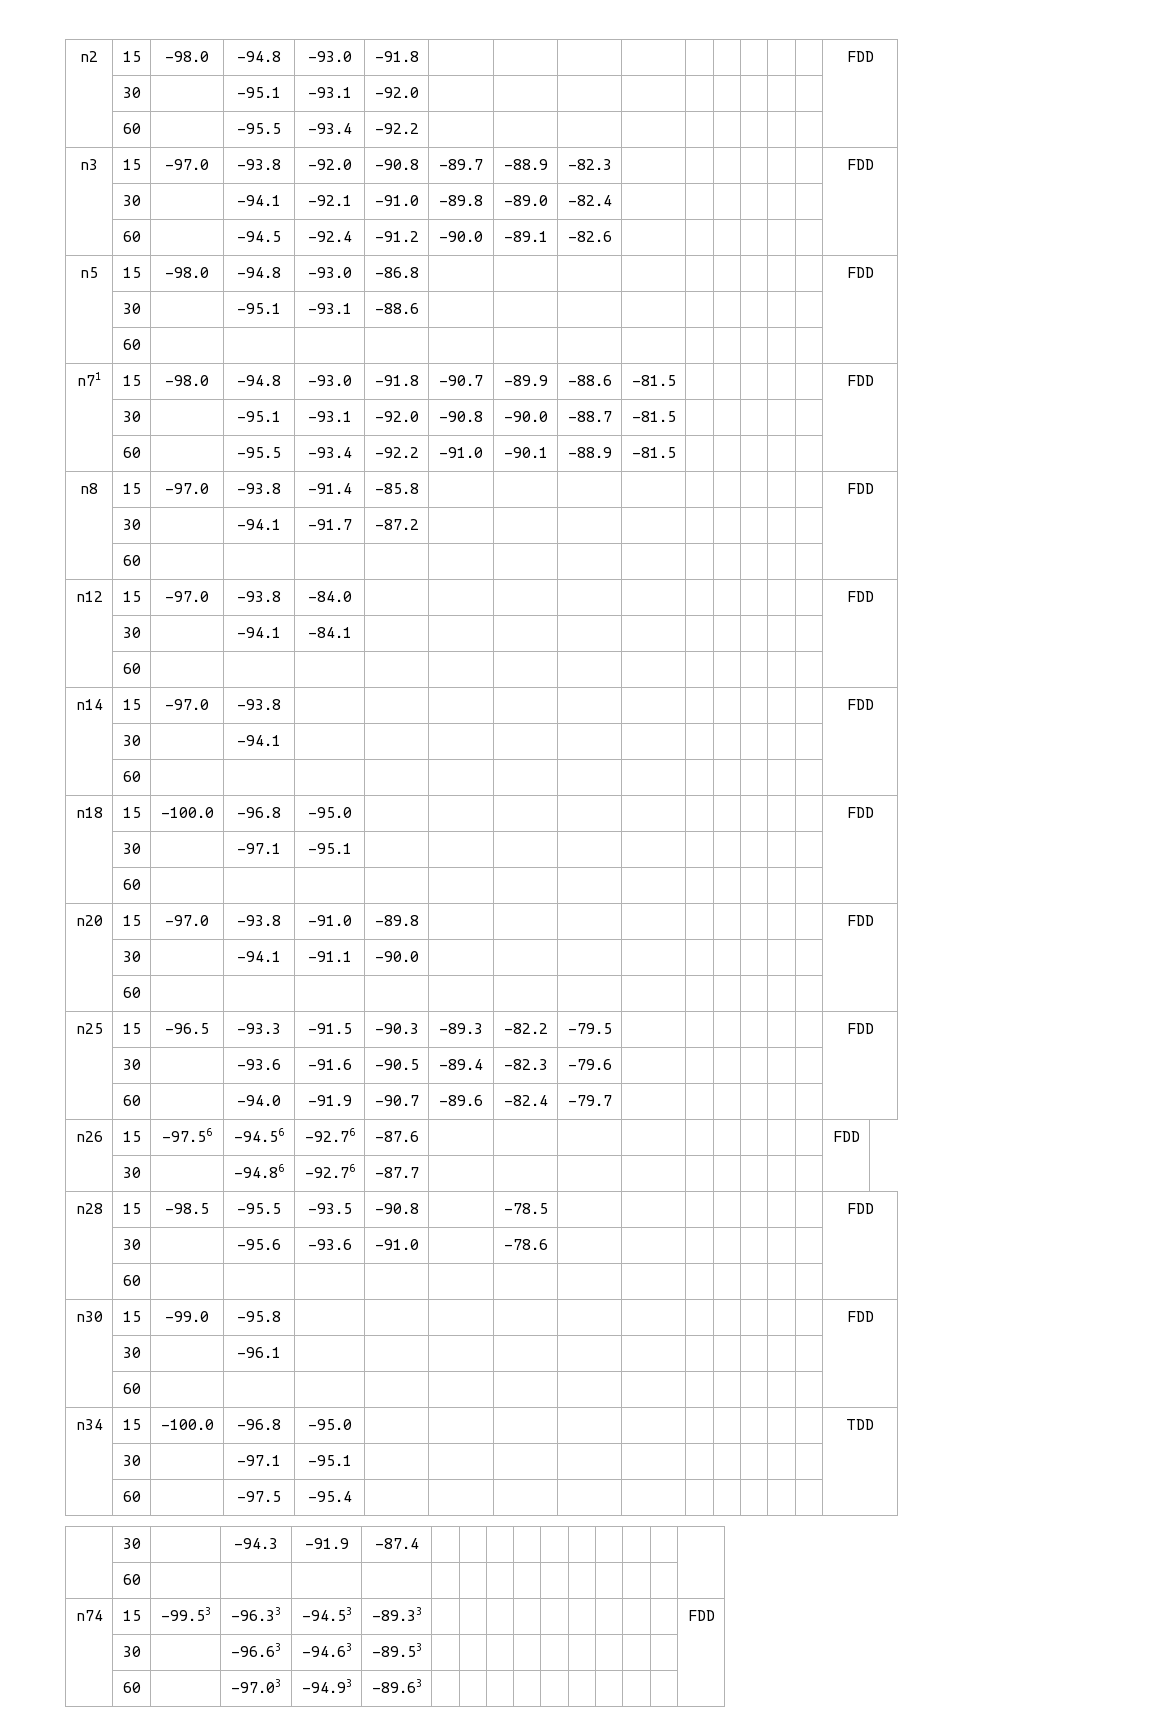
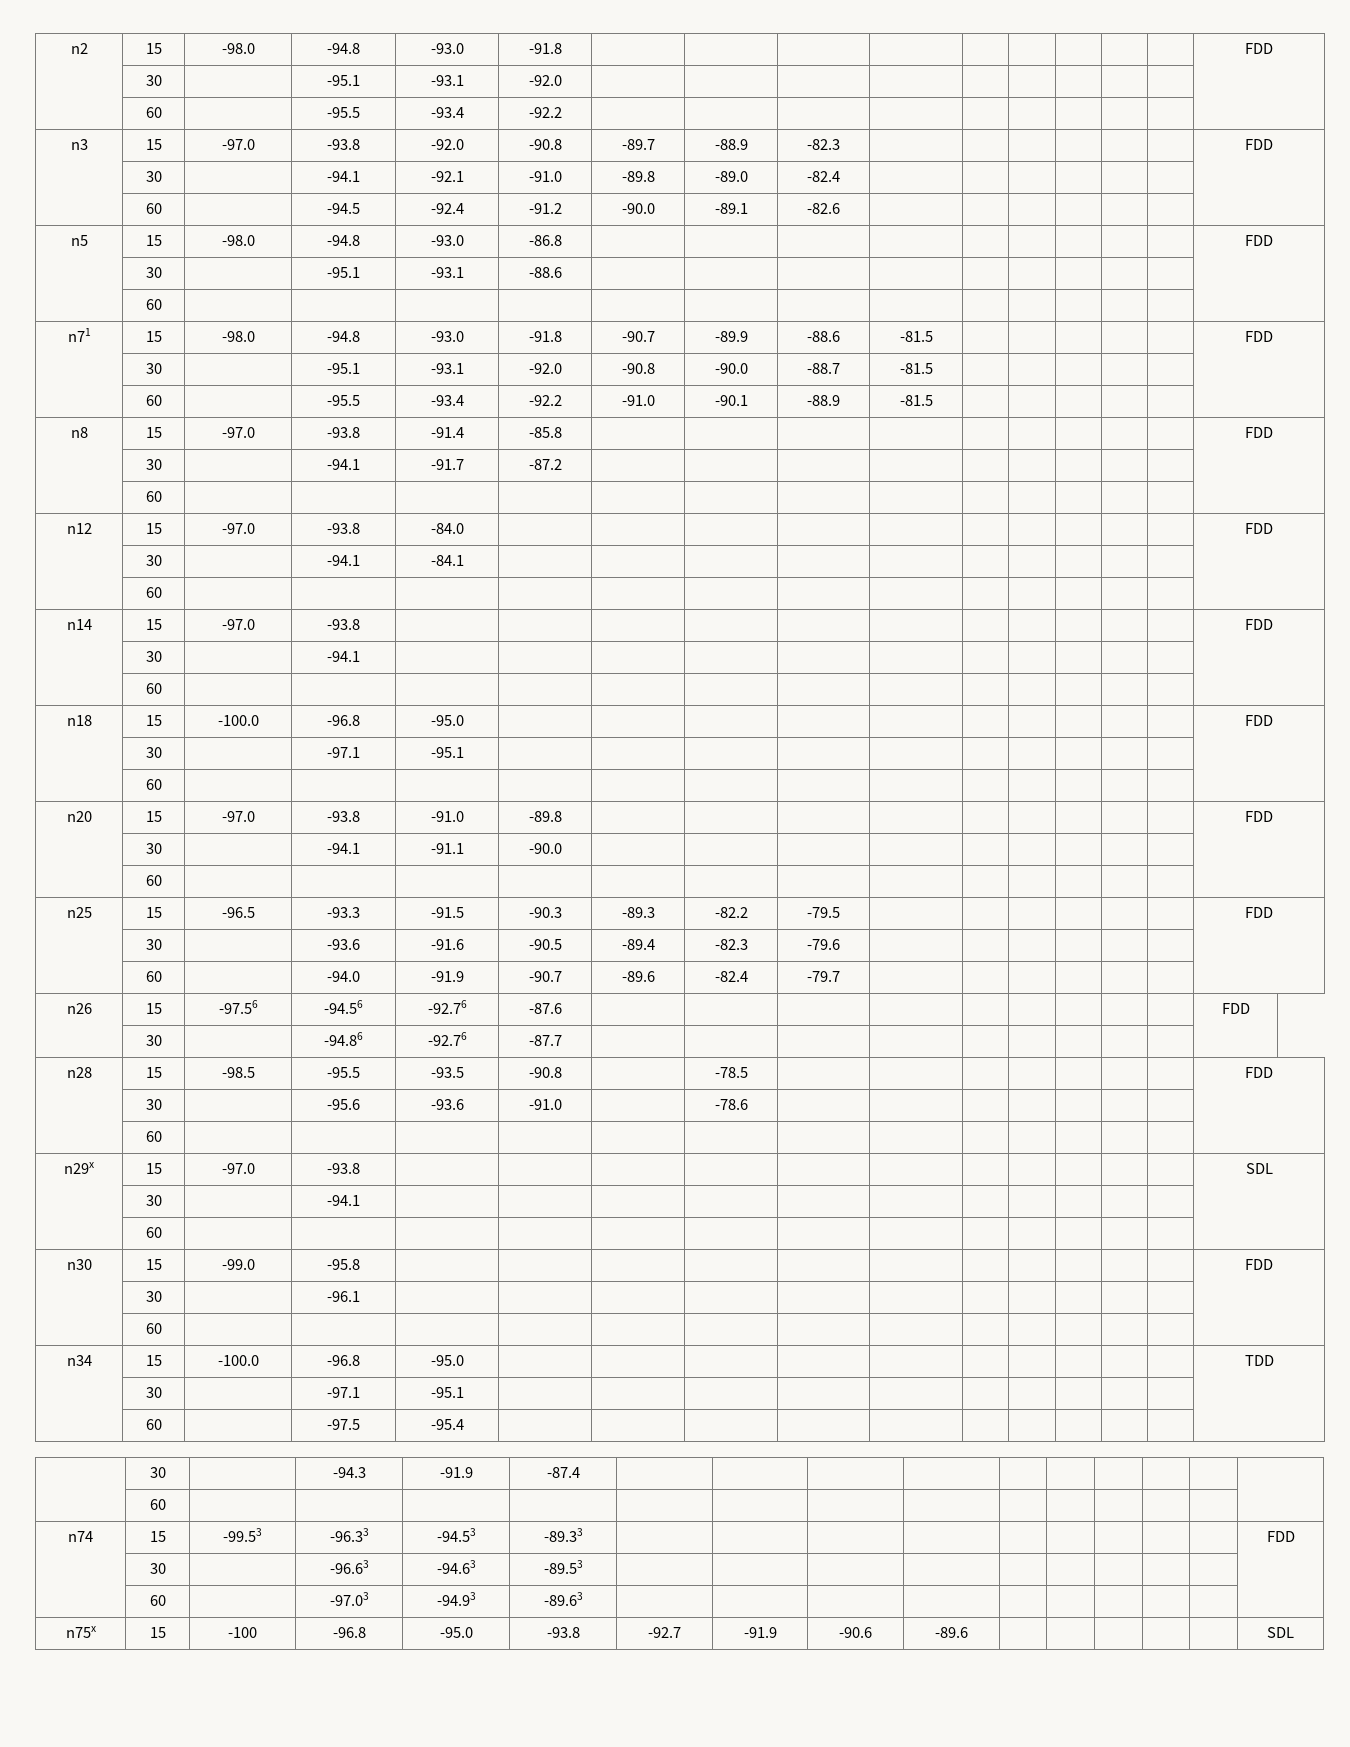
+ n29x | 15 | -97.0 | -93.8 | | | | | | | | | | | | SDL
+ | 30 | | -94.1 | | | | | | | | | | | |
+ | 60 | | | | | | | | | | | | | |
+ n75x | 15 | -100 | -96.8 | -95.0 | -93.8 | -92.7 | -91.9 | -90.6 | -89.6 | | | | | | SDL

